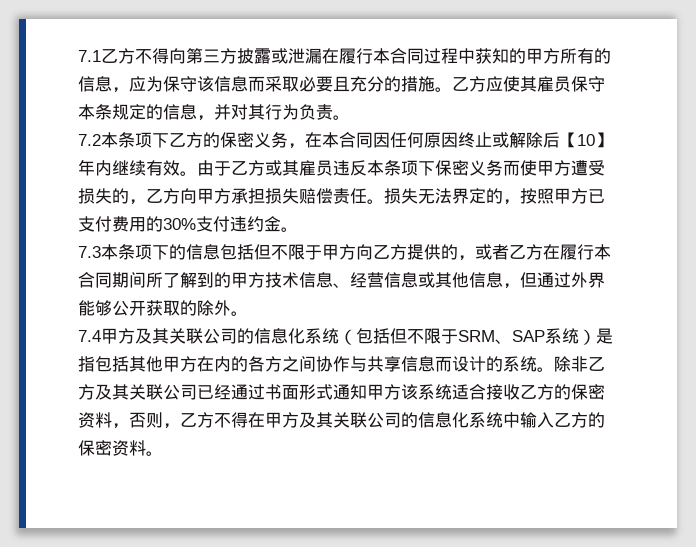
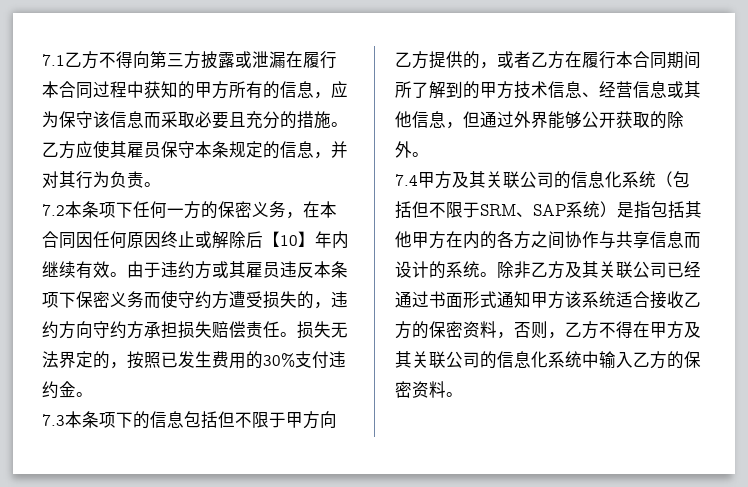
- 7.2本条项下乙方的保密义务，在本合同因任何原因终止或解除后【10】年内继续有效。
+ 7.2本条项下任何一方的保密义务，在本合同因任何原因终止或解除后【10】年内继续有效。
- 由于乙方或其雇员违反本条项下保密义务而使甲方遭受损失的，乙方向甲方承担损失赔偿责任。
+ 由于违约方或其雇员违反本条项下保密义务而使守约方遭受损失的，违约方向守约方承担损失赔偿责任。
- 损失无法界定的，按照甲方已支付费用的30%支付违约金。
+ 损失无法界定的，按照已发生费用的30%支付违约金。

